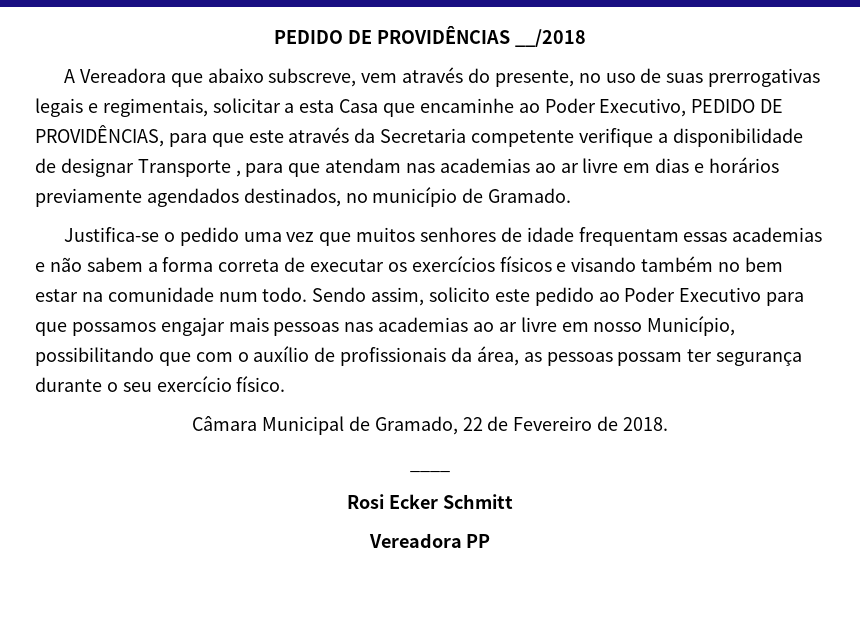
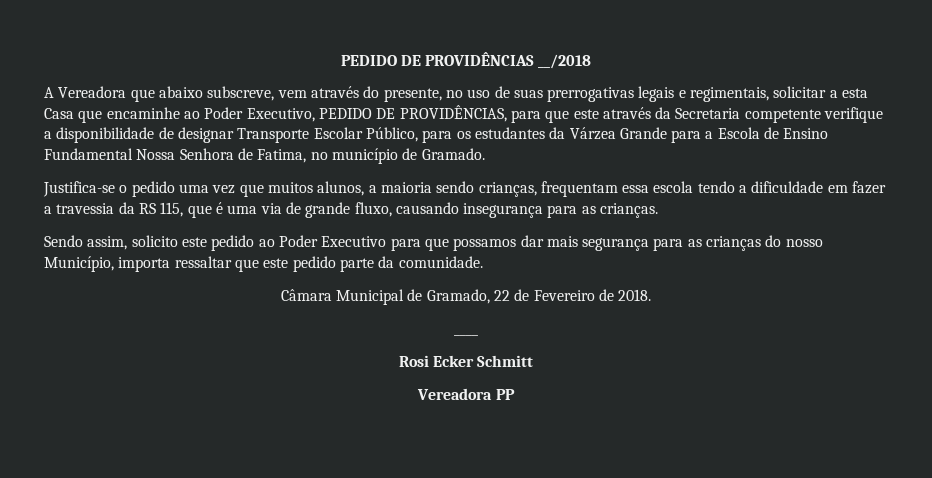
- A Vereadora que abaixo subscreve, vem através do presente, no uso de suas prerrogativas legais e regimentais, solicitar a esta Casa que encaminhe ao Poder Executivo, PEDIDO DE PROVIDÊNCIAS, para que este através da Secretaria competente verifique a disponibilidade de designar Transporte , para que atendam nas academias ao ar livre em dias e horários previamente agendados destinados, no município de Gramado.
+ A Vereadora que abaixo subscreve, vem através do presente, no uso de suas prerrogativas legais e regimentais, solicitar a esta Casa que encaminhe ao Poder Executivo, PEDIDO DE PROVIDÊNCIAS, para que este através da Secretaria competente verifique a disponibilidade de designar Transporte Escolar Público, para os estudantes da Várzea Grande para a Escola de Ensino Fundamental Nossa Senhora de Fatima, no município de Gramado.
- Justifica-se o pedido uma vez que muitos senhores de idade frequentam essas academias e não sabem a forma correta de executar os exercícios físicos e visando também no bem estar na comunidade num todo. Sendo assim, solicito este pedido ao Poder Executivo para que possamos engajar mais pessoas nas academias ao ar livre em nosso Município, possibilitando que com o auxílio de profissionais da área, as pessoas possam ter segurança durante o seu exercício físico.
+ Justifica-se o pedido uma vez que muitos alunos, a maioria sendo crianças, frequentam essa escola tendo a dificuldade em fazer a travessia da RS 115, que é uma via de grande fluxo, causando insegurança para as crianças.
+ Sendo assim, solicito este pedido ao Poder Executivo para que possamos dar mais segurança para as crianças do nosso Município, importa ressaltar que este pedido parte da comunidade.

